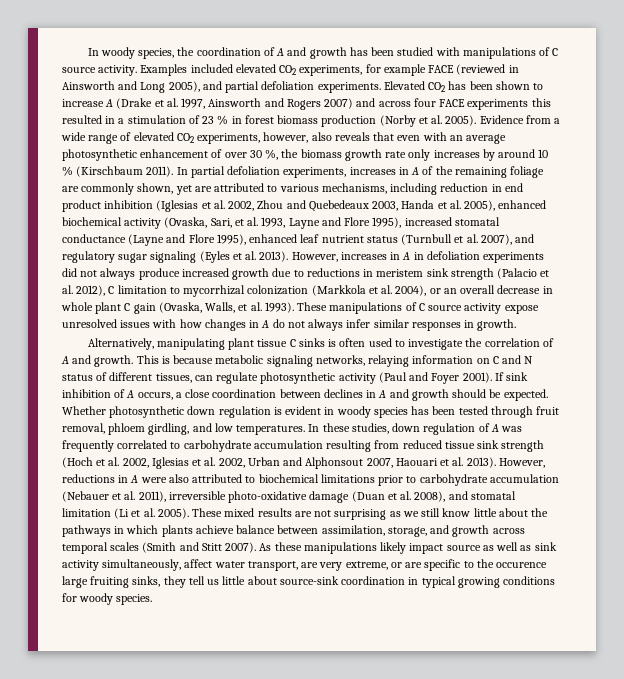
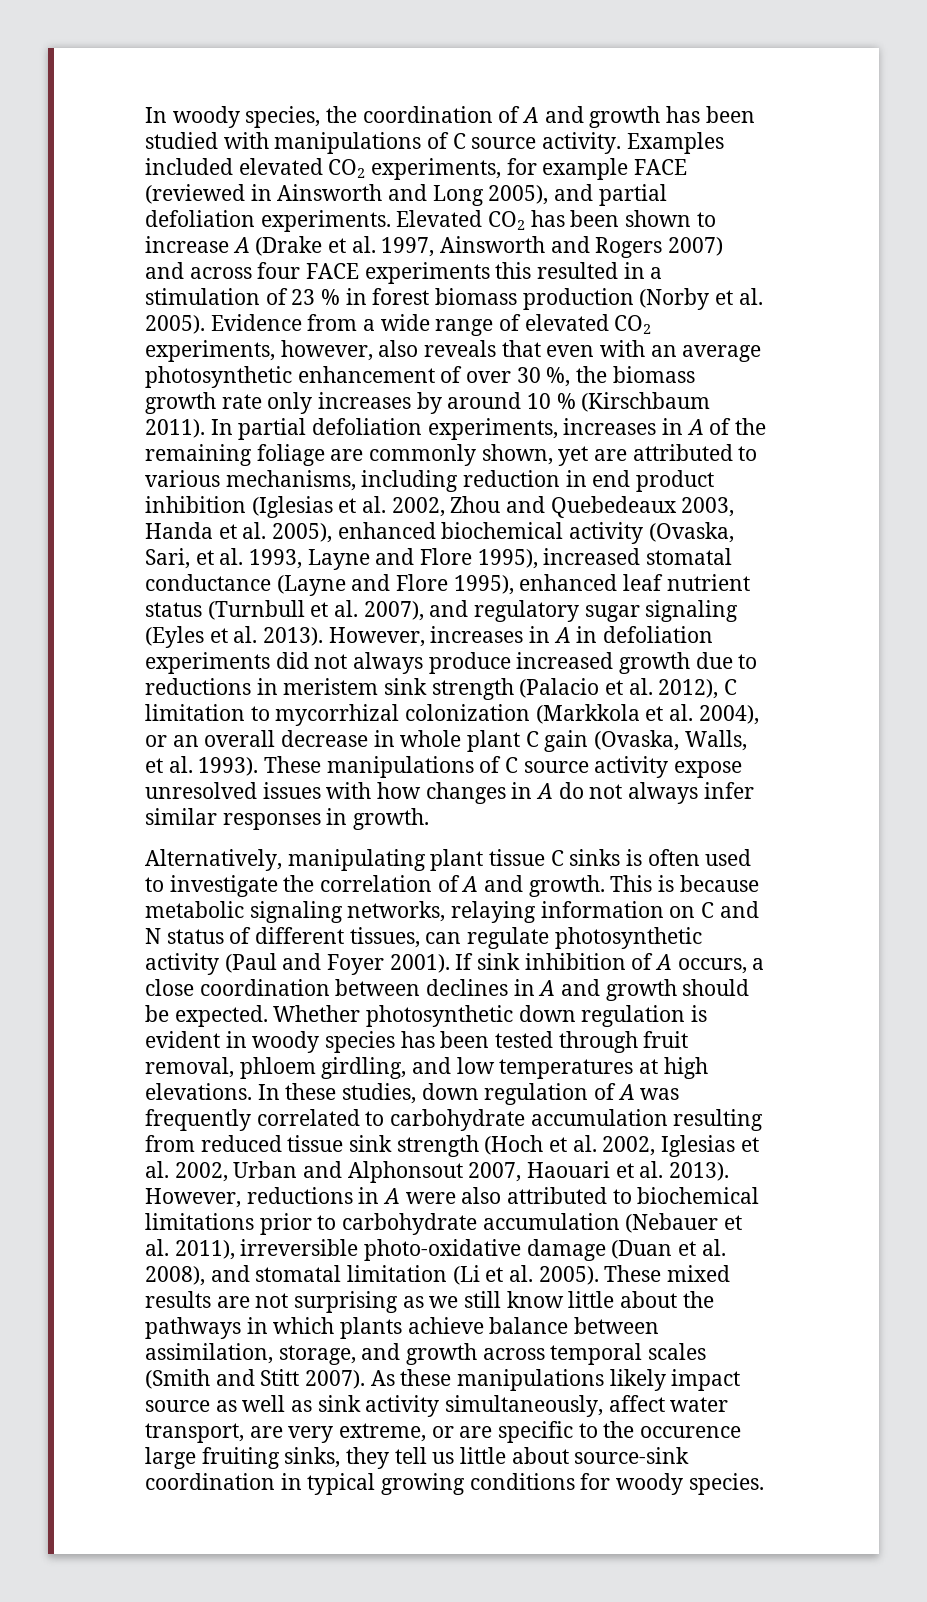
- Whether photosynthetic down regulation is evident in woody species has been tested through fruit removal, phloem girdling, and low temperatures.
+ Whether photosynthetic down regulation is evident in woody species has been tested through fruit removal, phloem girdling, and low temperatures at high elevations.

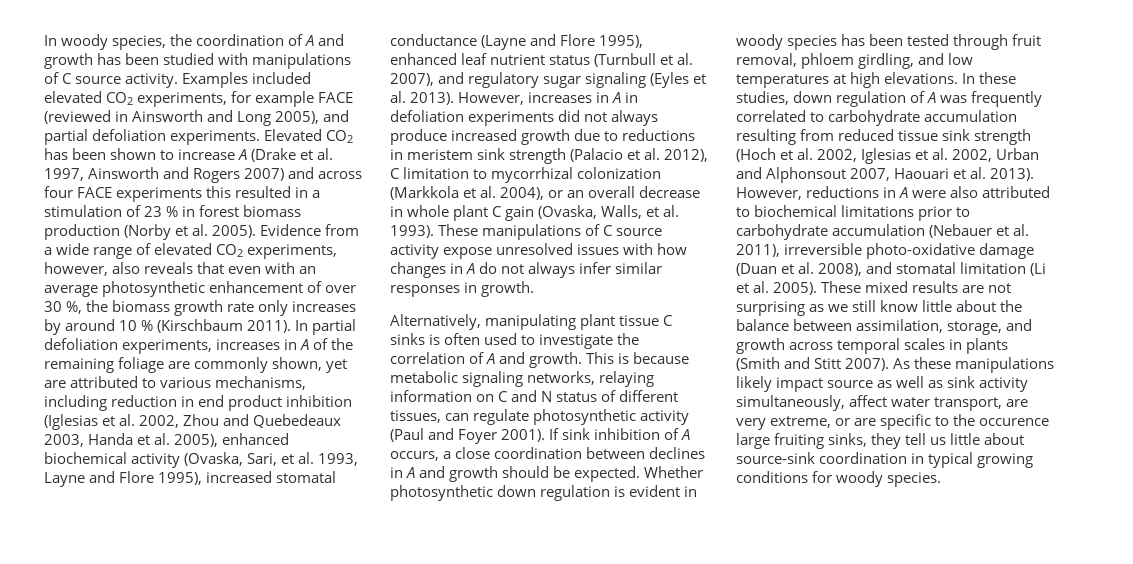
- These mixed results are not surprising as we still know little about the pathways in which plants achieve balance between assimilation, storage, and growth across temporal scales (Smith and Stitt 2007).
+ These mixed results are not surprising as we still know little about the balance between assimilation, storage, and growth across temporal scales in plants (Smith and Stitt 2007).

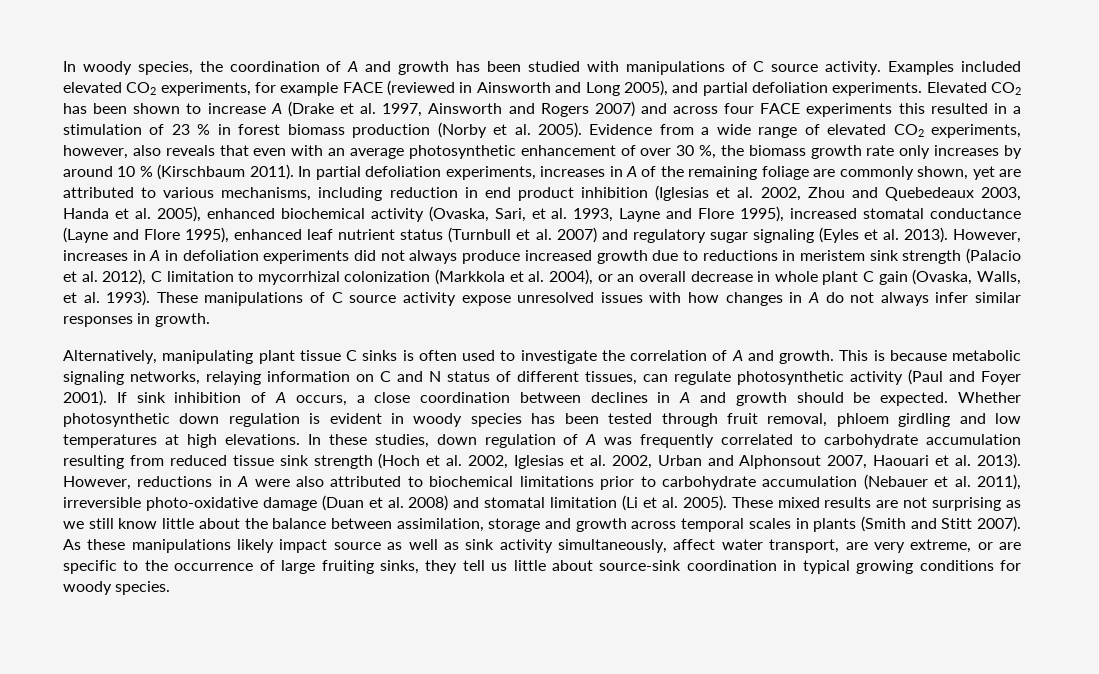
- In partial defoliation experiments, increases in A of the remaining foliage are commonly shown, yet are attributed to various mechanisms, including reduction in end product inhibition (Iglesias et al. 2002, Zhou and Quebedeaux 2003, Handa et al. 2005), enhanced biochemical activity (Ovaska, Sari, et al. 1993, Layne and Flore 1995), increased stomatal conductance (Layne and Flore 1995), enhanced leaf nutrient status (Turnbull et al. 2007), and regulatory sugar signaling (Eyles et al. 2013).
+ In partial defoliation experiments, increases in A of the remaining foliage are commonly shown, yet are attributed to various mechanisms, including reduction in end product inhibition (Iglesias et al. 2002, Zhou and Quebedeaux 2003, Handa et al. 2005), enhanced biochemical activity (Ovaska, Sari, et al. 1993, Layne and Flore 1995), increased stomatal conductance (Layne and Flore 1995), enhanced leaf nutrient status (Turnbull et al. 2007) and regulatory sugar signaling (Eyles et al. 2013).
- Whether photosynthetic down regulation is evident in woody species has been tested through fruit removal, phloem girdling, and low temperatures at high elevations.
+ Whether photosynthetic down regulation is evident in woody species has been tested through fruit removal, phloem girdling and low temperatures at high elevations.
- However, reductions in A were also attributed to biochemical limitations prior to carbohydrate accumulation (Nebauer et al. 2011), irreversible photo-oxidative damage (Duan et al. 2008), and stomatal limitation (Li et al. 2005).
+ However, reductions in A were also attributed to biochemical limitations prior to carbohydrate accumulation (Nebauer et al. 2011), irreversible photo-oxidative damage (Duan et al. 2008) and stomatal limitation (Li et al. 2005).
- These mixed results are not surprising as we still know little about the balance between assimilation, storage, and growth across temporal scales in plants (Smith and Stitt 2007).
+ These mixed results are not surprising as we still know little about the balance between assimilation, storage and growth across temporal scales in plants (Smith and Stitt 2007).
- As these manipulations likely impact source as well as sink activity simultaneously, affect water transport, are very extreme, or are specific to the occurence large fruiting sinks, they tell us little about source-sink coordination in typical growing conditions for woody species.
+ As these manipulations likely impact source as well as sink activity simultaneously, affect water transport, are very extreme, or are specific to the occurrence of large fruiting sinks, they tell us little about source-sink coordination in typical growing conditions for woody species.

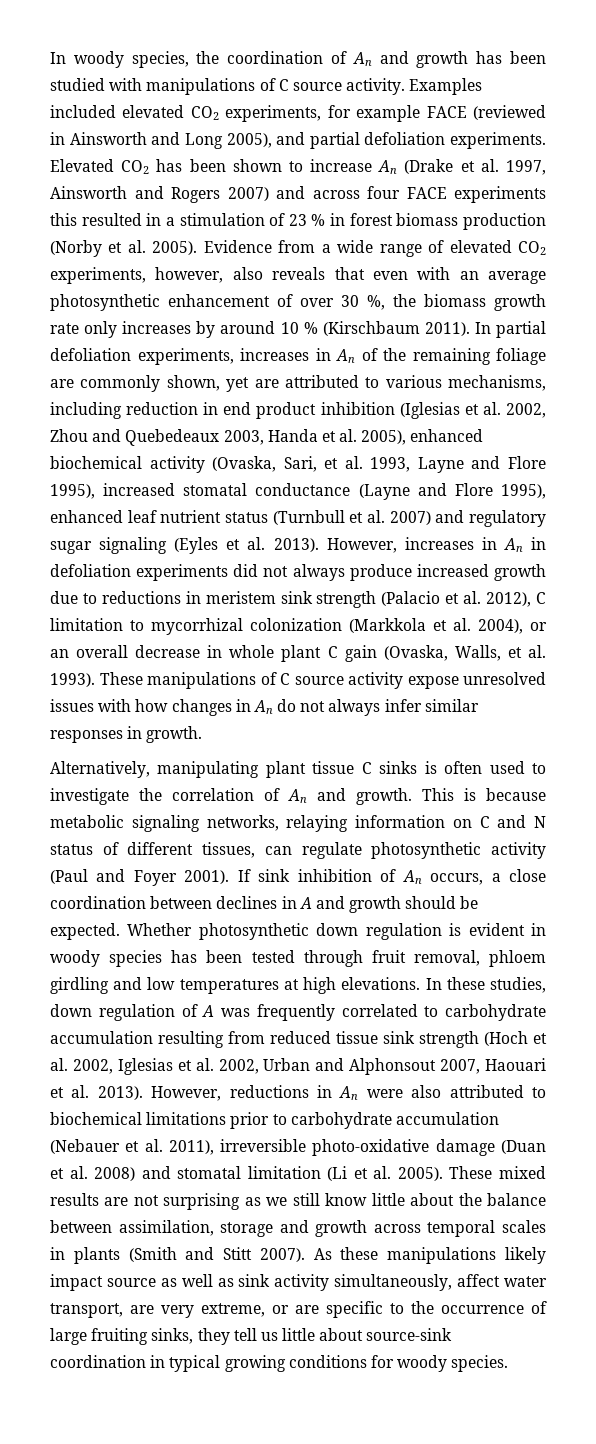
- In woody species, the coordination of A and growth has been studied with manipulations of C source activity.
+ In woody species, the coordination of An and growth has been studied with manipulations of C source activity.
- Elevated CO2 has been shown to increase A (Drake et al. 1997, Ainsworth and Rogers 2007) and across four FACE experiments this resulted in a stimulation of 23 % in forest biomass production (Norby et al. 2005).
+ Elevated CO2 has been shown to increase An (Drake et al. 1997, Ainsworth and Rogers 2007) and across four FACE experiments this resulted in a stimulation of 23 % in forest biomass production (Norby et al. 2005).
- In partial defoliation experiments, increases in A of the remaining foliage are commonly shown, yet are attributed to various mechanisms, including reduction in end product inhibition (Iglesias et al. 2002, Zhou and Quebedeaux 2003, Handa et al. 2005), enhanced biochemical activity (Ovaska, Sari, et al. 1993, Layne and Flore 1995), increased stomatal conductance (Layne and Flore 1995), enhanced leaf nutrient status (Turnbull et al. 2007) and regulatory sugar signaling (Eyles et al. 2013).
+ In partial defoliation experiments, increases in An of the remaining foliage are commonly shown, yet are attributed to various mechanisms, including reduction in end product inhibition (Iglesias et al. 2002, Zhou and Quebedeaux 2003, Handa et al. 2005), enhanced biochemical activity (Ovaska, Sari, et al. 1993, Layne and Flore 1995), increased stomatal conductance (Layne and Flore 1995), enhanced leaf nutrient status (Turnbull et al. 2007) and regulatory sugar signaling (Eyles et al. 2013).
- However, increases in A in defoliation experiments did not always produce increased growth due to reductions in meristem sink strength (Palacio et al. 2012), C limitation to mycorrhizal colonization (Markkola et al. 2004), or an overall decrease in whole plant C gain (Ovaska, Walls, et al. 1993).
+ However, increases in An in defoliation experiments did not always produce increased growth due to reductions in meristem sink strength (Palacio et al. 2012), C limitation to mycorrhizal colonization (Markkola et al. 2004), or an overall decrease in whole plant C gain (Ovaska, Walls, et al. 1993).
- These manipulations of C source activity expose unresolved issues with how changes in A do not always infer similar responses in growth.
+ These manipulations of C source activity expose unresolved issues with how changes in An do not always infer similar responses in growth.
- Alternatively, manipulating plant tissue C sinks is often used to investigate the correlation of A and growth.
+ Alternatively, manipulating plant tissue C sinks is often used to investigate the correlation of An and growth.
- If sink inhibition of A occurs, a close coordination between declines in A and growth should be expected.
+ If sink inhibition of An occurs, a close coordination between declines in A and growth should be expected.
- However, reductions in A were also attributed to biochemical limitations prior to carbohydrate accumulation (Nebauer et al. 2011), irreversible photo-oxidative damage (Duan et al. 2008) and stomatal limitation (Li et al. 2005).
+ However, reductions in An were also attributed to biochemical limitations prior to carbohydrate accumulation (Nebauer et al. 2011), irreversible photo-oxidative damage (Duan et al. 2008) and stomatal limitation (Li et al. 2005).

